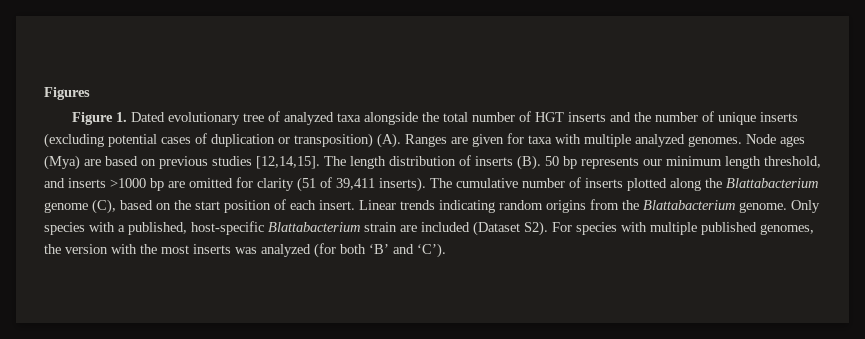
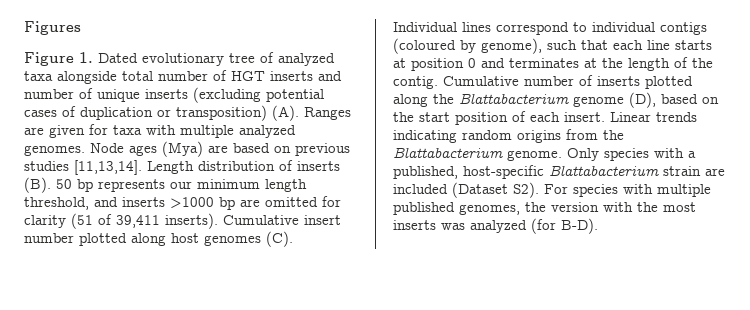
- Figure 1. Dated evolutionary tree of analyzed taxa alongside the total number of HGT inserts and the number of unique inserts (excluding potential cases of duplication or transposition) (A). Ranges are given for taxa with multiple analyzed genomes.
+ Figure 1. Dated evolutionary tree of analyzed taxa alongside total number of HGT inserts and number of unique inserts (excluding potential cases of duplication or transposition) (A). Ranges are given for taxa with multiple analyzed genomes.
- Node ages (Mya) are based on previous studies [12,14,15]. The length distribution of inserts (B). 50 bp represents our minimum length threshold, and inserts >1000 bp are omitted for clarity (51 of 39,411 inserts).
+ Node ages (Mya) are based on previous studies [11,13,14]. Length distribution of inserts (B). 50 bp represents our minimum length threshold, and inserts >1000 bp are omitted for clarity (51 of 39,411 inserts).
- The cumulative number of inserts plotted along the Blattabacterium genome (C), based on the start position of each insert.
+ Cumulative insert number plotted along host genomes (C). Individual lines correspond to individual contigs (coloured by genome), such that each line starts at position 0 and terminates at the length of the contig. Cumulative number of inserts plotted along the Blattabacterium genome (D), based on the start position of each insert.
- Only species with a published, host-specific Blattabacterium strain are included (Dataset S2). For species with multiple published genomes, the version with the most inserts was analyzed (for both ‘B’ and ‘C’).
+ Only species with a published, host-specific Blattabacterium strain are included (Dataset S2). For species with multiple published genomes, the version with the most inserts was analyzed (for B-D).

